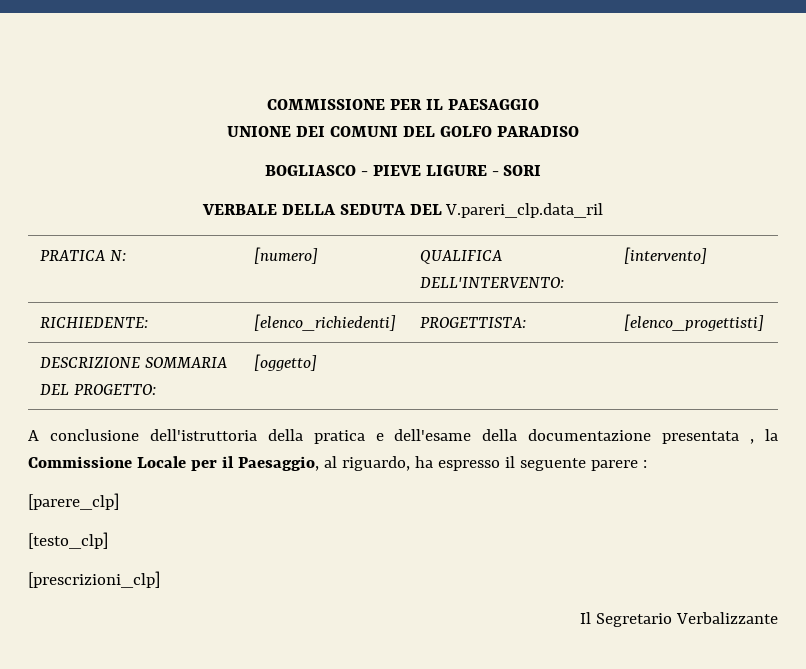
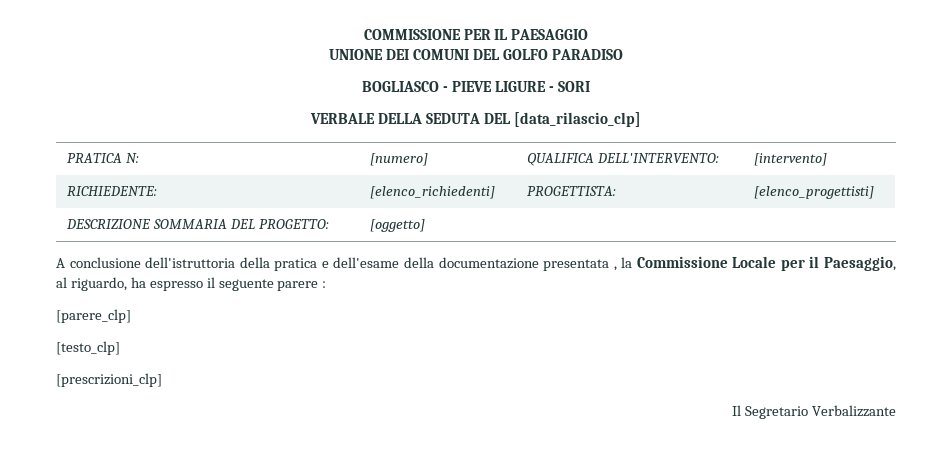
- VERBALE DELLA SEDUTA DEL V.pareri_clp.data_ril
+ VERBALE DELLA SEDUTA DEL [data_rilascio_clp]

